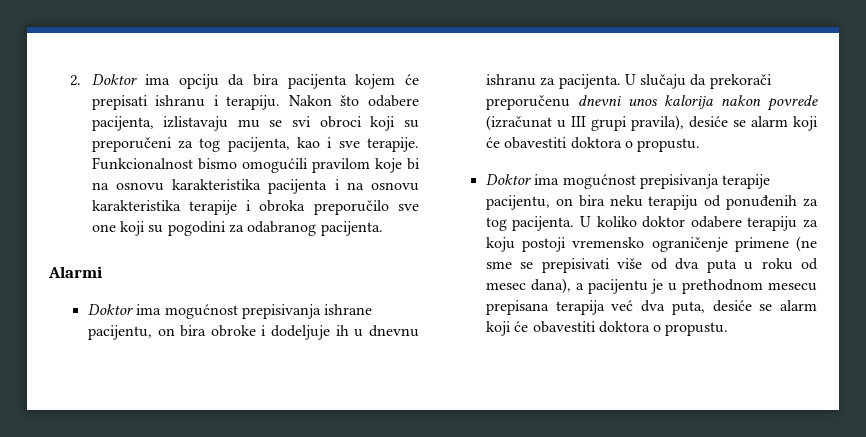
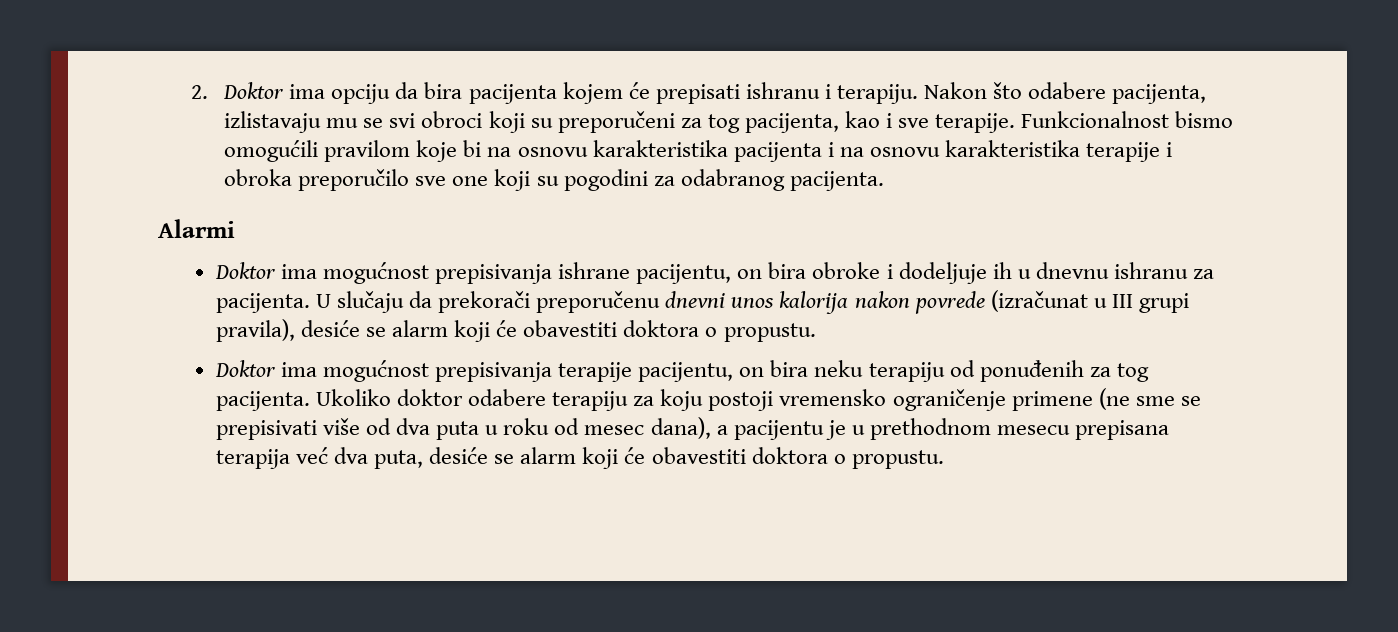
- U koliko doktor odabere terapiju za koju postoji vremensko ograničenje primene (ne sme se prepisivati više od dva puta u roku od mesec dana), a pacijentu je u prethodnom mesecu prepisana terapija već dva puta, desiće se alarm koji će obavestiti doktora o propustu.
+ Ukoliko doktor odabere terapiju za koju postoji vremensko ograničenje primene (ne sme se prepisivati više od dva puta u roku od mesec dana), a pacijentu je u prethodnom mesecu prepisana terapija već dva puta, desiće se alarm koji će obavestiti doktora o propustu.

